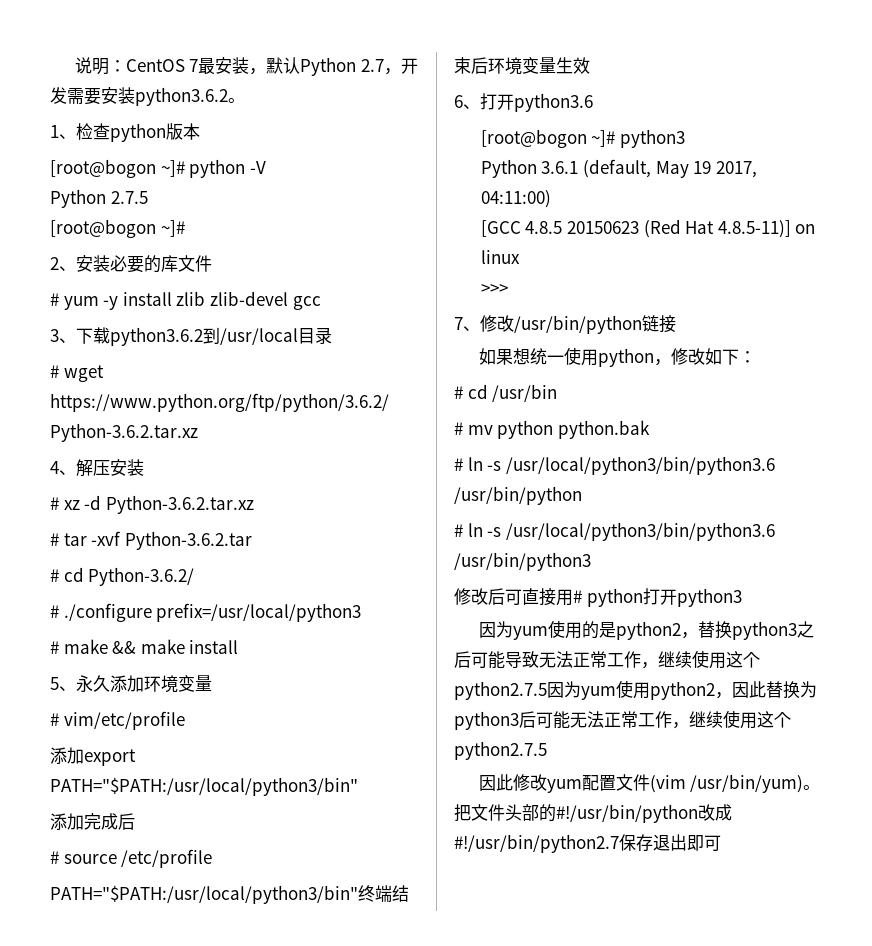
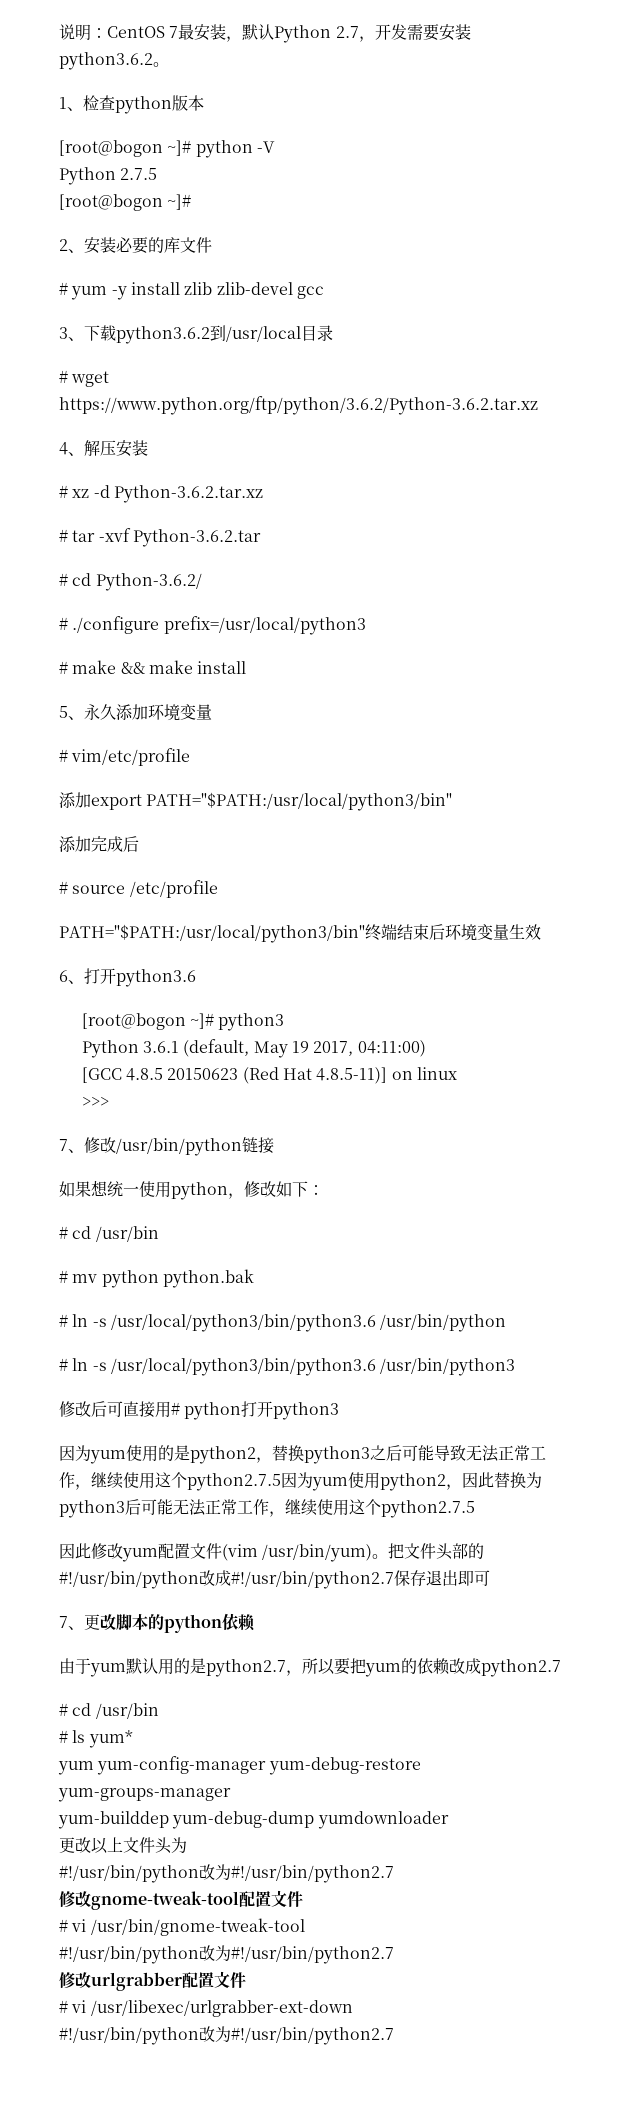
+ 7、更改脚本的python依赖
+ 由于yum默认用的是python2.7，所以要把yum的依赖改成python2.7
+ # cd /usr/bin
+ # ls yum*
+ yum yum-config-manager yum-debug-restore yum-groups-manager
+ yum-builddep yum-debug-dump yumdownloader
+ 更改以上文件头为
+ #!/usr/bin/python改为#!/usr/bin/python2.7
+ 修改gnome-tweak-tool配置文件
+ # vi /usr/bin/gnome-tweak-tool
+ #!/usr/bin/python改为#!/usr/bin/python2.7
+ 修改urlgrabber配置文件
+ # vi /usr/libexec/urlgrabber-ext-down
+ #!/usr/bin/python改为#!/usr/bin/python2.7

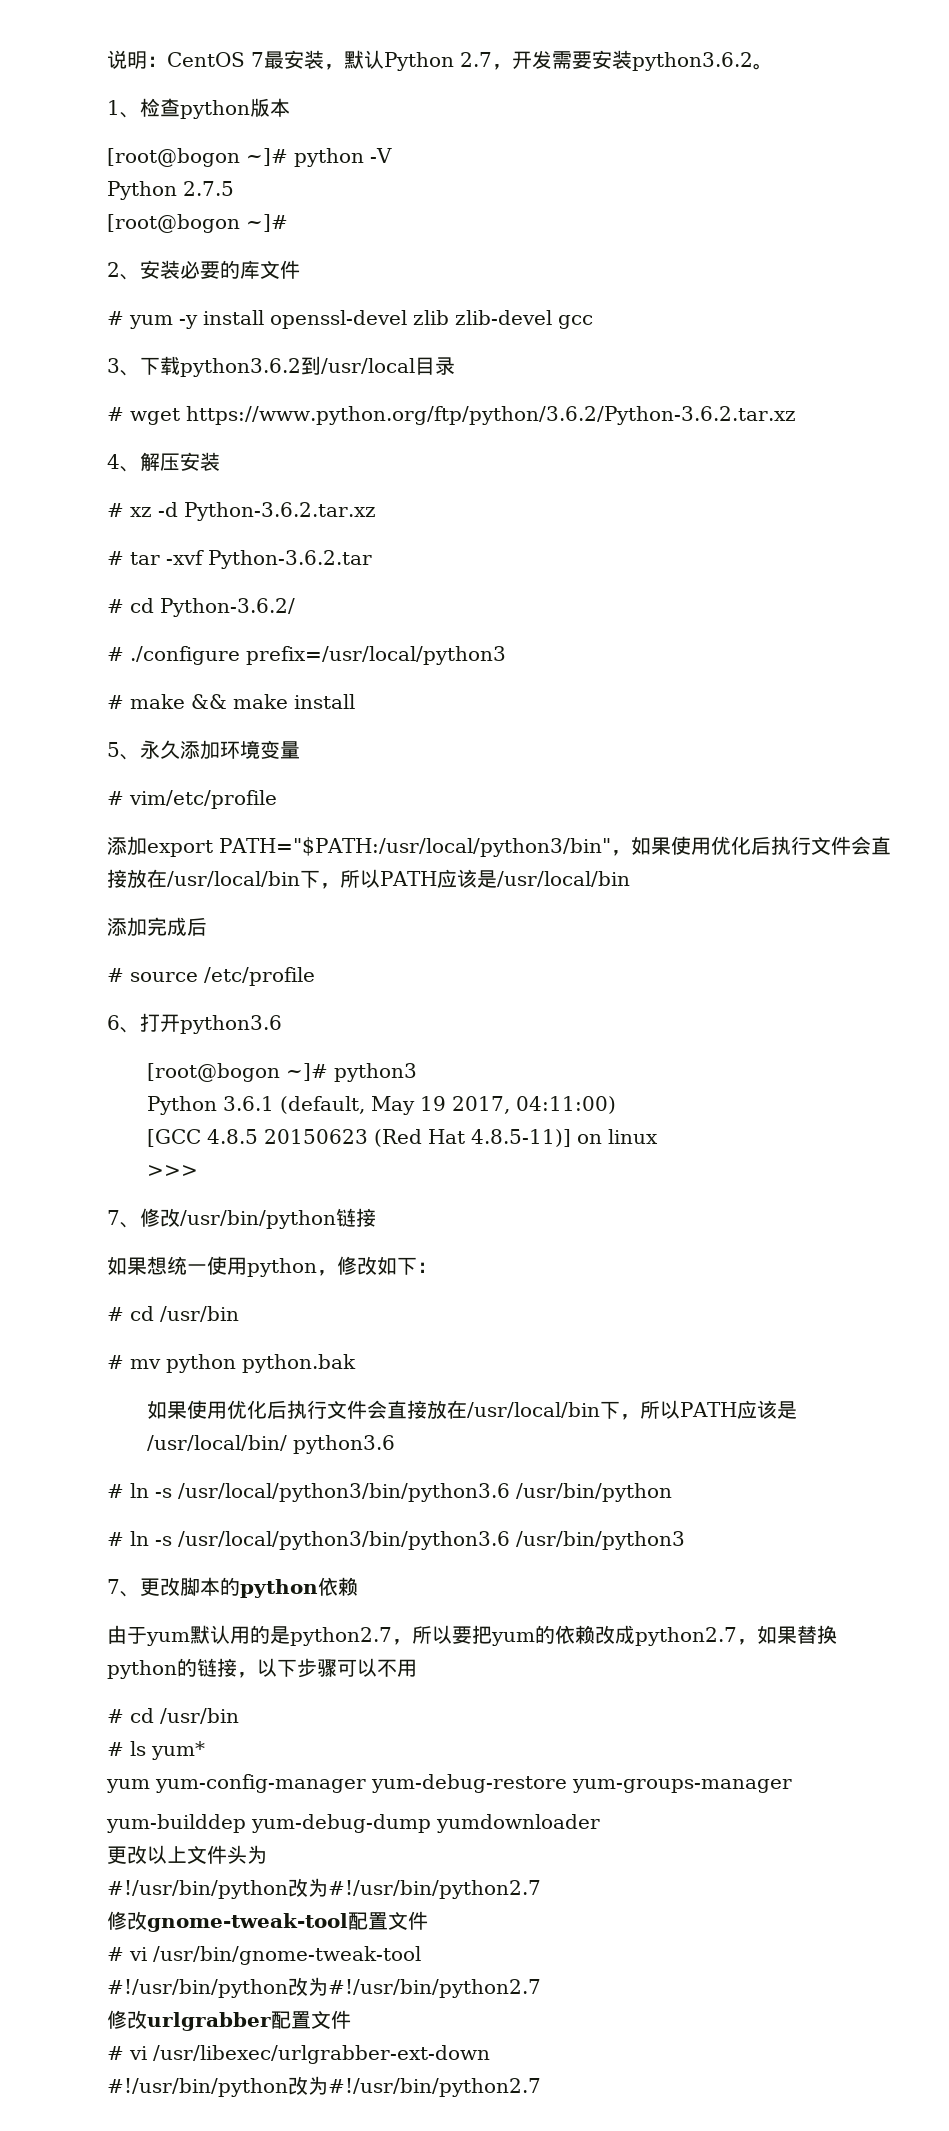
- # yum -y install zlib zlib-devel gcc
+ # yum -y install openssl-devel zlib zlib-devel gcc
- 添加export PATH="$PATH:/usr/local/python3/bin"
+ 添加export PATH="$PATH:/usr/local/python3/bin"，如果使用优化后执行文件会直接放在/usr/local/bin下，所以PATH应该是/usr/local/bin
- PATH="$PATH:/usr/local/python3/bin"终端结束后环境变量生效
+ 如果使用优化后执行文件会直接放在/usr/local/bin下，所以PATH应该是/usr/local/bin/ python3.6
- 修改后可直接用# python打开python3
- 因为yum使用的是python2，替换python3之后可能导致无法正常工作，继续使用这个python2.7.5因为yum使用python2，因此替换为python3后可能无法正常工作，继续使用这个python2.7.5
- 因此修改yum配置文件(vim /usr/bin/yum)。把文件头部的#!/usr/bin/python改成#!/usr/bin/python2.7保存退出即可
- 由于yum默认用的是python2.7，所以要把yum的依赖改成python2.7
+ 由于yum默认用的是python2.7，所以要把yum的依赖改成python2.7，如果替换python的链接，以下步骤可以不用

